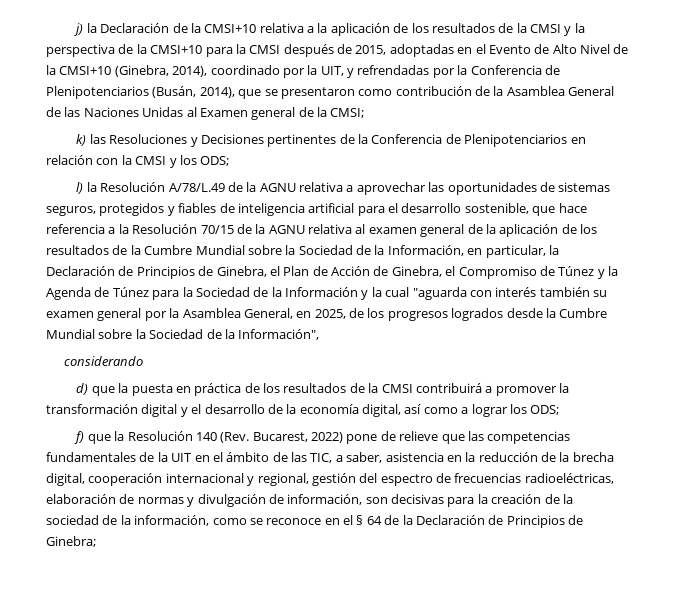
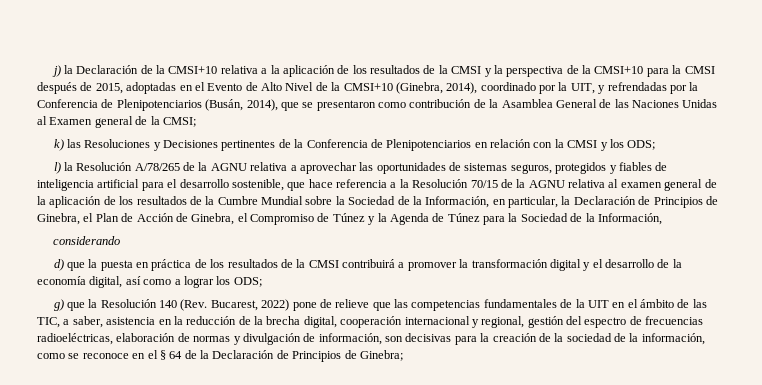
- l) la Resolución A/78/L.49 de la AGNU relativa a aprovechar las oportunidades de sistemas seguros, protegidos y fiables de inteligencia artificial para el desarrollo sostenible, que hace referencia a la Resolución 70/15 de la AGNU relativa al examen general de la aplicación de los resultados de la Cumbre Mundial sobre la Sociedad de la Información, en particular, la Declaración de Principios de Ginebra, el Plan de Acción de Ginebra, el Compromiso de Túnez y la Agenda de Túnez para la Sociedad de la Información y la cual "aguarda con interés también su examen general por la Asamblea General, en 2025, de los progresos logrados desde la Cumbre Mundial sobre la Sociedad de la Información",
+ l) la Resolución A/78/265 de la AGNU relativa a aprovechar las oportunidades de sistemas seguros, protegidos y fiables de inteligencia artificial para el desarrollo sostenible, que hace referencia a la Resolución 70/15 de la AGNU relativa al examen general de la aplicación de los resultados de la Cumbre Mundial sobre la Sociedad de la Información, en particular, la Declaración de Principios de Ginebra, el Plan de Acción de Ginebra, el Compromiso de Túnez y la Agenda de Túnez para la Sociedad de la Información,
- f) que la Resolución 140 (Rev. Bucarest, 2022) pone de relieve que las competencias fundamentales de la UIT en el ámbito de las TIC, a saber, asistencia en la reducción de la brecha digital, cooperación internacional y regional, gestión del espectro de frecuencias radioeléctricas, elaboración de normas y divulgación de información, son decisivas para la creación de la sociedad de la información, como se reconoce en el § 64 de la Declaración de Principios de Ginebra;
+ g) que la Resolución 140 (Rev. Bucarest, 2022) pone de relieve que las competencias fundamentales de la UIT en el ámbito de las TIC, a saber, asistencia en la reducción de la brecha digital, cooperación internacional y regional, gestión del espectro de frecuencias radioeléctricas, elaboración de normas y divulgación de información, son decisivas para la creación de la sociedad de la información, como se reconoce en el § 64 de la Declaración de Principios de Ginebra;

